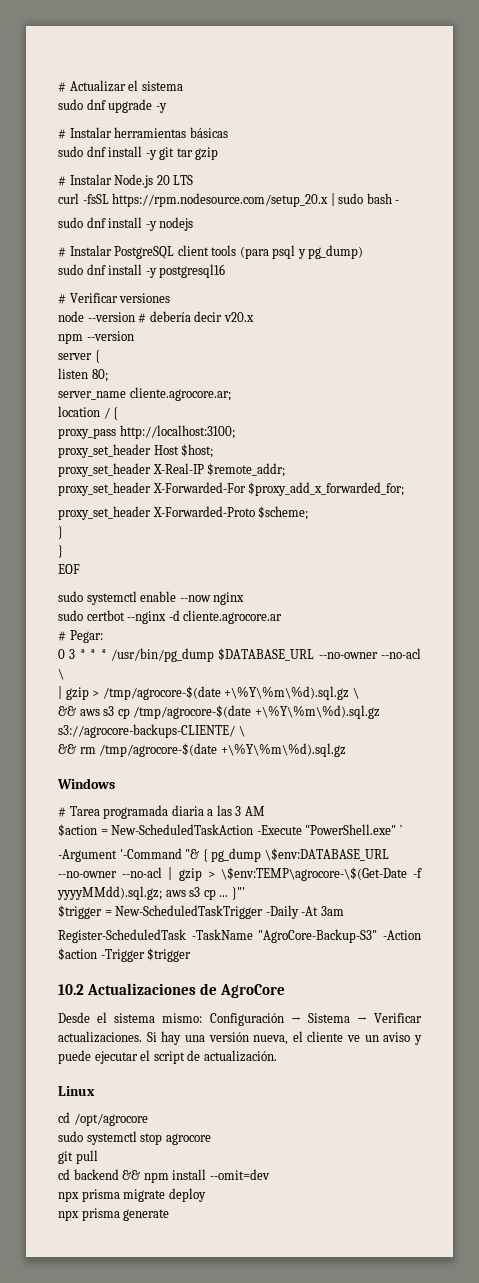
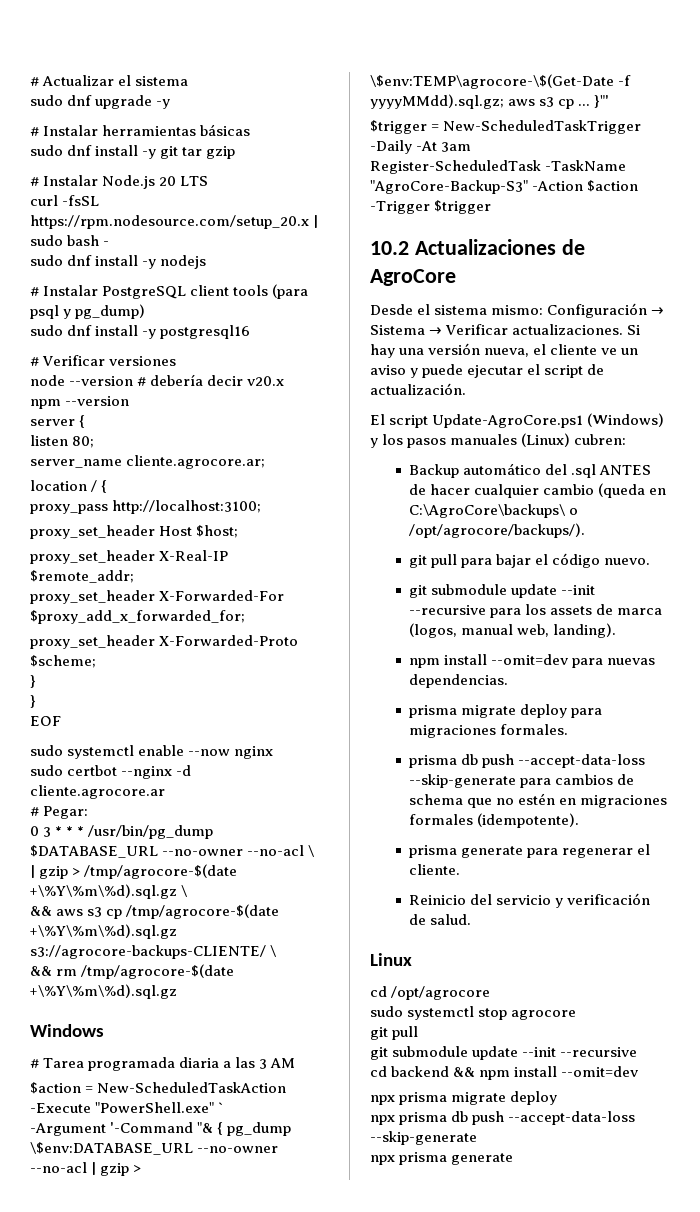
+ El script Update-AgroCore.ps1 (Windows) y los pasos manuales (Linux) cubren:
+ Backup automático del .sql ANTES de hacer cualquier cambio (queda en C:\AgroCore\backups\ o /opt/agrocore/backups/).
+ git pull para bajar el código nuevo.
+ git submodule update --init --recursive para los assets de marca (logos, manual web, landing).
+ npm install --omit=dev para nuevas dependencias.
+ prisma migrate deploy para migraciones formales.
+ prisma db push --accept-data-loss --skip-generate para cambios de schema que no estén en migraciones formales (idempotente).
+ prisma generate para regenerar el cliente.
+ Reinicio del servicio y verificación de salud.
  sudo systemctl stop agrocore
  git pull
+ git submodule update --init --recursive
+ npx prisma db push --accept-data-loss --skip-generate

